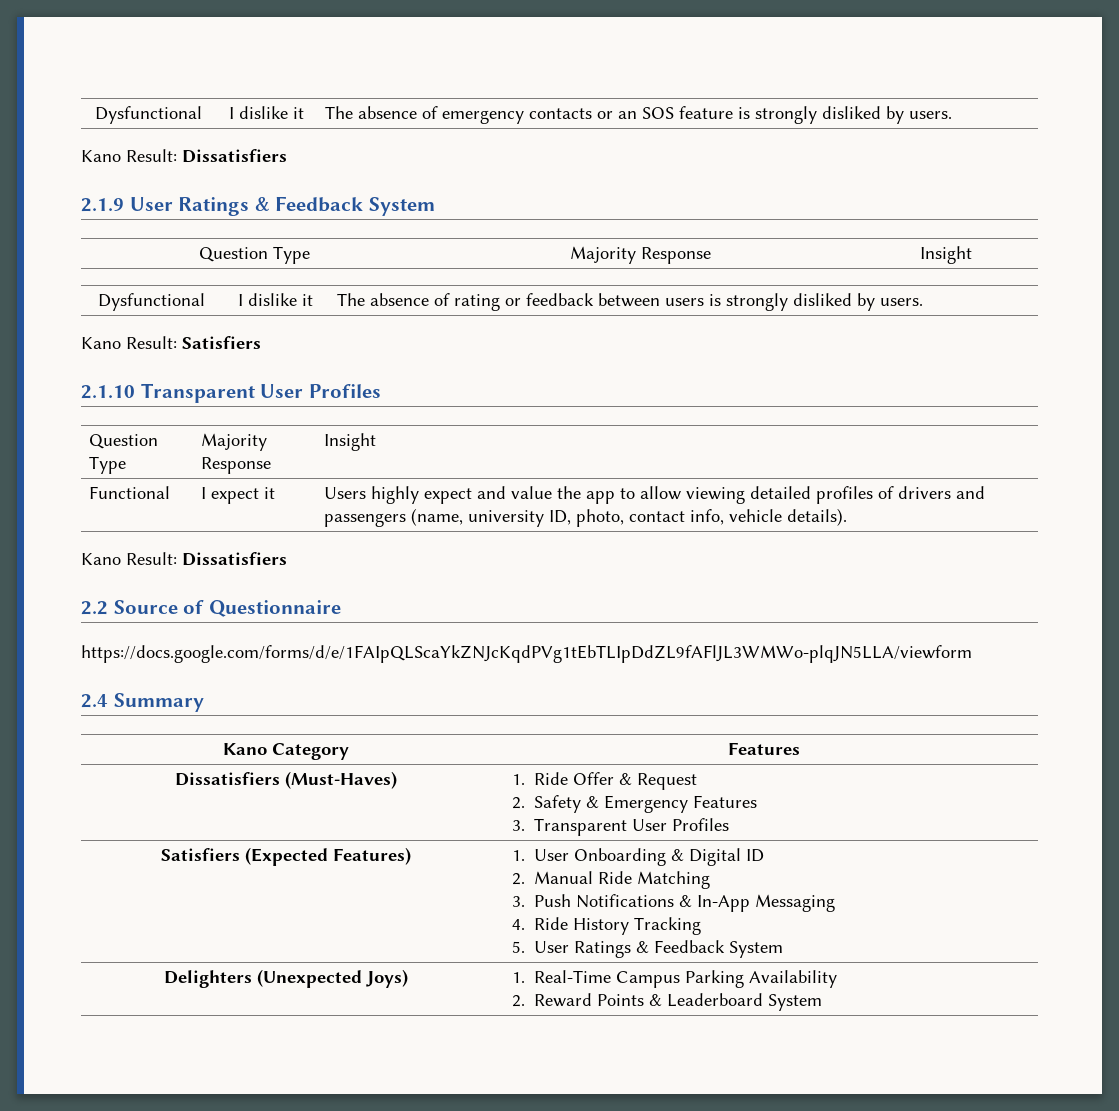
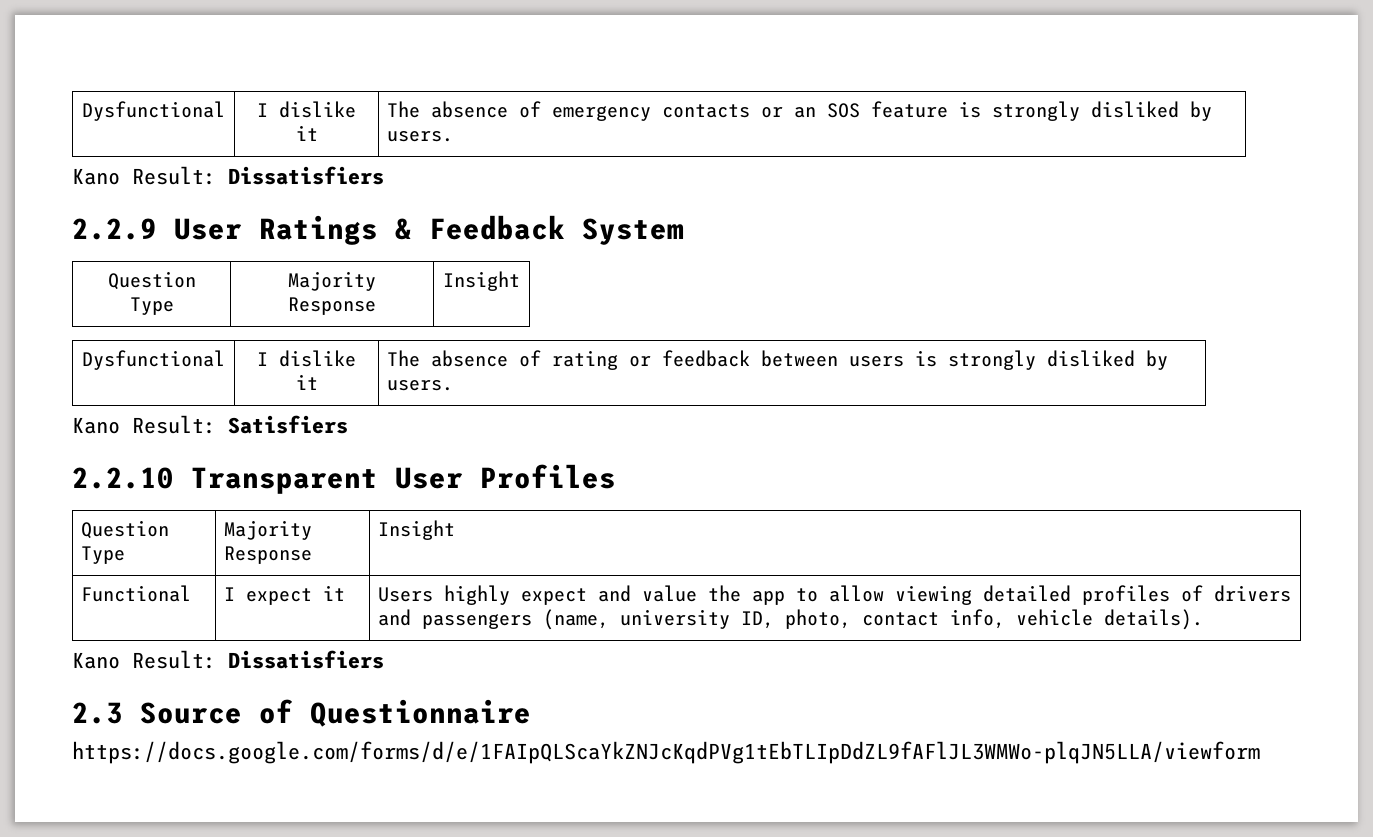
- 2.1.9 User Ratings & Feedback System
+ 2.2.9 User Ratings & Feedback System
- 2.1.10 Transparent User Profiles
+ 2.2.10 Transparent User Profiles
- 2.2 Source of Questionnaire
+ 2.3 Source of Questionnaire
- 2.4 Summary
- Kano Category | Features
- Dissatisfiers (Must-Haves) | 1. Ride Offer & Request
- 2. Safety & Emergency Features
- 3. Transparent User Profiles
- Satisfiers (Expected Features) | 1. User Onboarding & Digital ID
- 2. Manual Ride Matching
- 3. Push Notifications & In-App Messaging
- 4. Ride History Tracking
- 5. User Ratings & Feedback System
- Delighters (Unexpected Joys) | 1. Real-Time Campus Parking Availability
- 2. Reward Points & Leaderboard System

